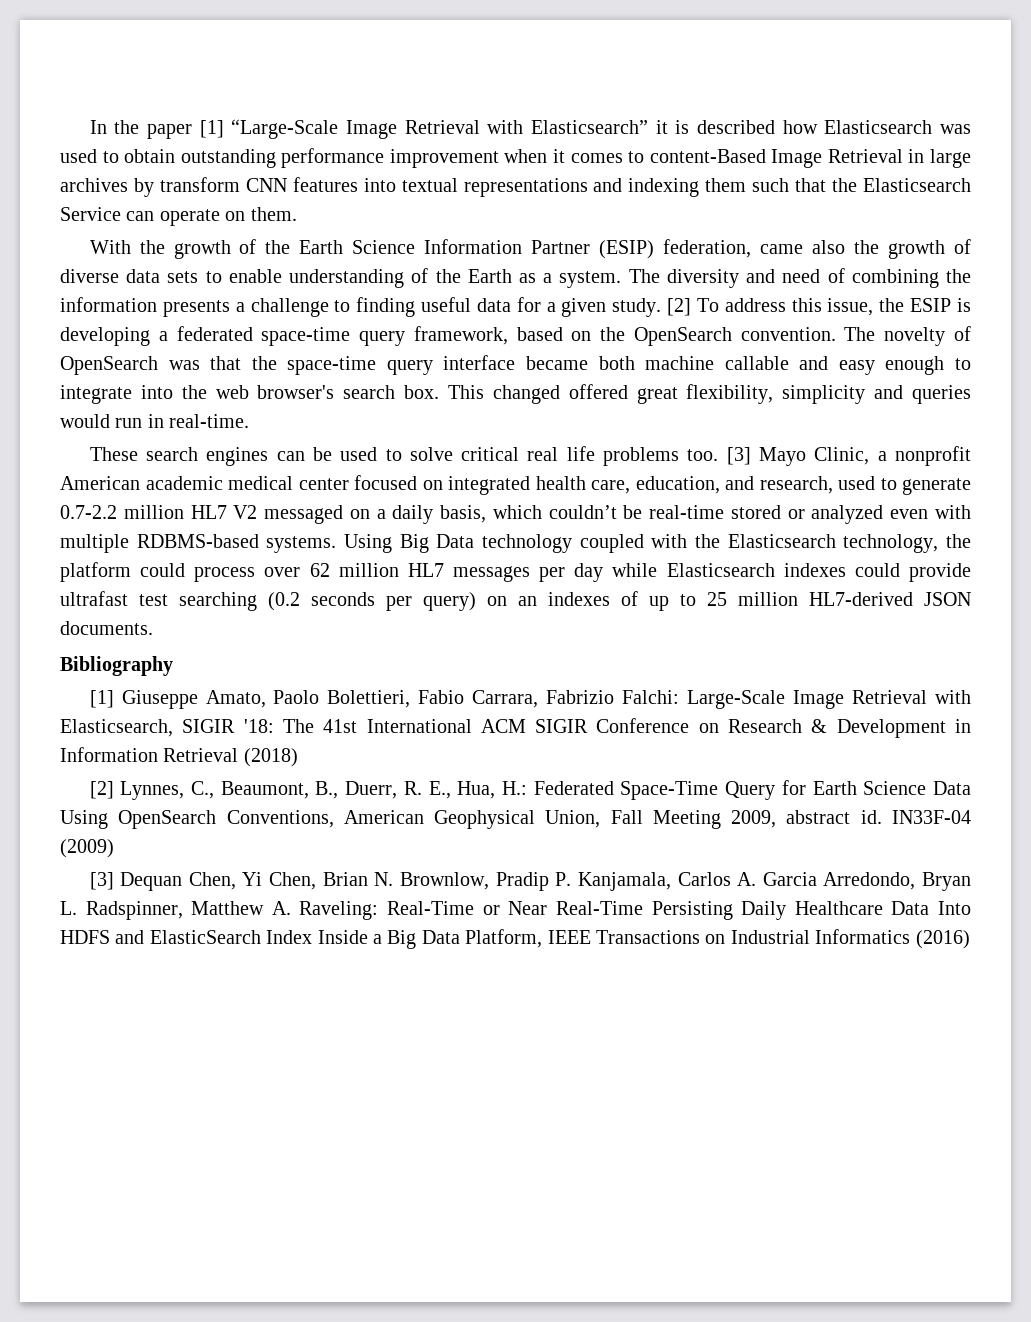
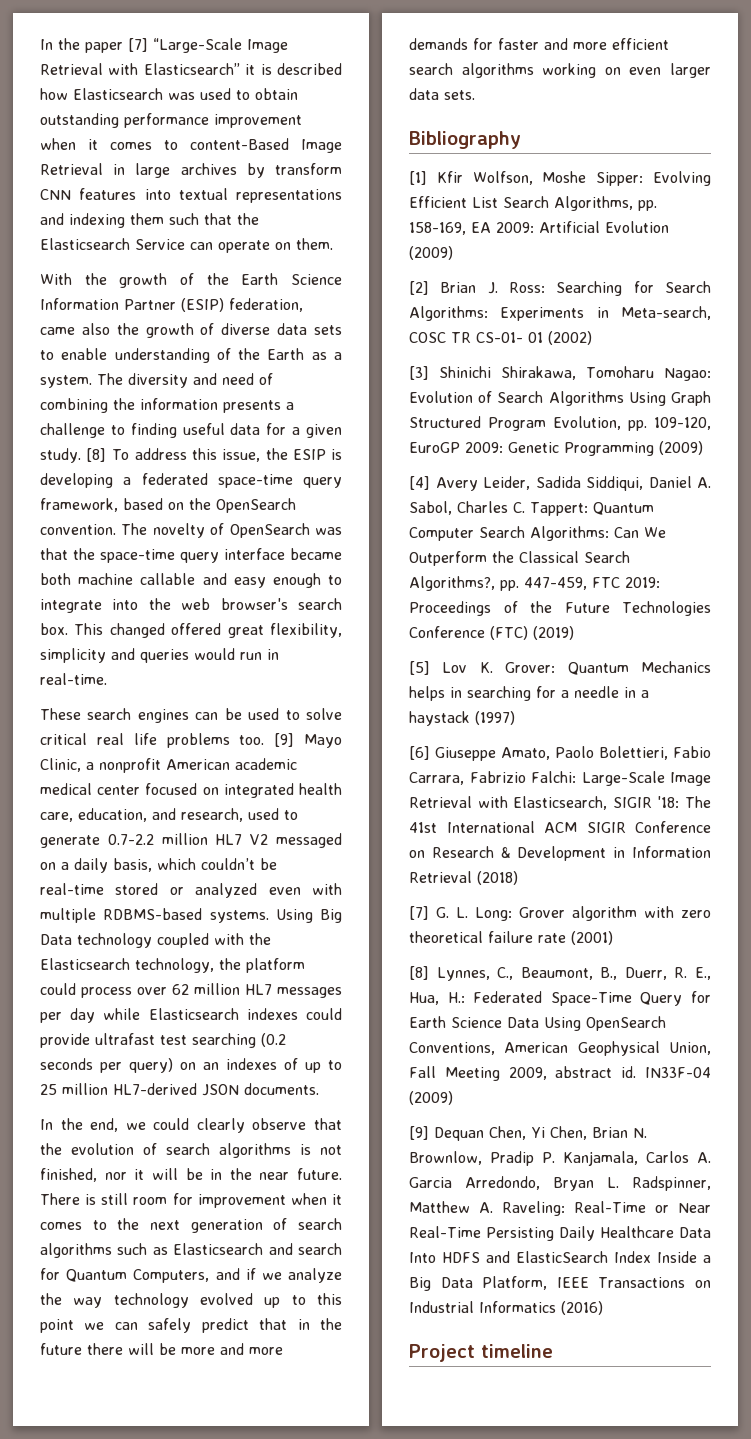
- In the paper [1] “Large-Scale Image Retrieval with Elasticsearch” it is described how Elasticsearch was used to obtain outstanding performance improvement when it comes to content-Based Image Retrieval in large archives by transform CNN features into textual representations and indexing them such that the Elasticsearch Service can operate on them.
+ In the paper [7] “Large-Scale Image Retrieval with Elasticsearch” it is described how Elasticsearch was used to obtain outstanding performance improvement when it comes to content-Based Image Retrieval in large archives by transform CNN features into textual representations and indexing them such that the Elasticsearch Service can operate on them.
- [2] To address this issue, the ESIP is developing a federated space-time query framework, based on the OpenSearch convention.
+ [8] To address this issue, the ESIP is developing a federated space-time query framework, based on the OpenSearch convention.
- [3] Mayo Clinic, a nonprofit American academic medical center focused on integrated health care, education, and research, used to generate 0.7-2.2 million HL7 V2 messaged on a daily basis, which couldn’t be real-time stored or analyzed even with multiple RDBMS-based systems.
+ [9] Mayo Clinic, a nonprofit American academic medical center focused on integrated health care, education, and research, used to generate 0.7-2.2 million HL7 V2 messaged on a daily basis, which couldn’t be real-time stored or analyzed even with multiple RDBMS-based systems.
+ In the end, we could clearly observe that the evolution of search algorithms is not finished, nor it will be in the near future. There is still room for improvement when it comes to the next generation of search algorithms such as Elasticsearch and search for Quantum Computers, and if we analyze the way technology evolved up to this point we can safely predict that in the future there will be more and more demands for faster and more efficient search algorithms working on even larger data sets.
  Bibliography
- [1] Giuseppe Amato, Paolo Bolettieri, Fabio Carrara, Fabrizio Falchi: Large-Scale Image Retrieval with Elasticsearch, SIGIR '18: The 41st International ACM SIGIR Conference on Research & Development in Information Retrieval (2018)
+ [1] Kfir Wolfson, Moshe Sipper: Evolving Efficient List Search Algorithms, pp. 158-169, EA 2009: Artificial Evolution (2009)
+ [2] Brian J. Ross: Searching for Search Algorithms: Experiments in Meta-search, COSC TR CS-01- 01 (2002)
+ [3] Shinichi Shirakawa, Tomoharu Nagao: Evolution of Search Algorithms Using Graph Structured Program Evolution, pp. 109-120, EuroGP 2009: Genetic Programming (2009)
+ [4] Avery Leider, Sadida Siddiqui, Daniel A. Sabol, Charles C. Tappert: Quantum Computer Search Algorithms: Can We Outperform the Classical Search Algorithms?, pp. 447-459, FTC 2019: Proceedings of the Future Technologies Conference (FTC) (2019)
+ [5] Lov K. Grover: Quantum Mechanics helps in searching for a needle in a haystack (1997)
+ [6] Giuseppe Amato, Paolo Bolettieri, Fabio Carrara, Fabrizio Falchi: Large-Scale Image Retrieval with Elasticsearch, SIGIR '18: The 41st International ACM SIGIR Conference on Research & Development in Information Retrieval (2018)
- [2] Lynnes, C., Beaumont, B., Duerr, R. E., Hua, H.: Federated Space-Time Query for Earth Science Data Using OpenSearch Conventions, American Geophysical Union, Fall Meeting 2009, abstract id.
+ [7] G. L. Long: Grover algorithm with zero theoretical failure rate (2001)
+ [8] Lynnes, C., Beaumont, B., Duerr, R. E., Hua, H.: Federated Space-Time Query for Earth Science Data Using OpenSearch Conventions, American Geophysical Union, Fall Meeting 2009, abstract id.
- [3] Dequan Chen, Yi Chen, Brian N. Brownlow, Pradip P. Kanjamala, Carlos A. Garcia Arredondo, Bryan L. Radspinner, Matthew A. Raveling: Real-Time or Near Real-Time Persisting Daily Healthcare Data Into HDFS and ElasticSearch Index Inside a Big Data Platform, IEEE Transactions on Industrial Informatics (2016)
+ [9] Dequan Chen, Yi Chen, Brian N. Brownlow, Pradip P. Kanjamala, Carlos A. Garcia Arredondo, Bryan L. Radspinner, Matthew A. Raveling: Real-Time or Near Real-Time Persisting Daily Healthcare Data Into HDFS and ElasticSearch Index Inside a Big Data Platform, IEEE Transactions on Industrial Informatics (2016)
+ Project timeline

